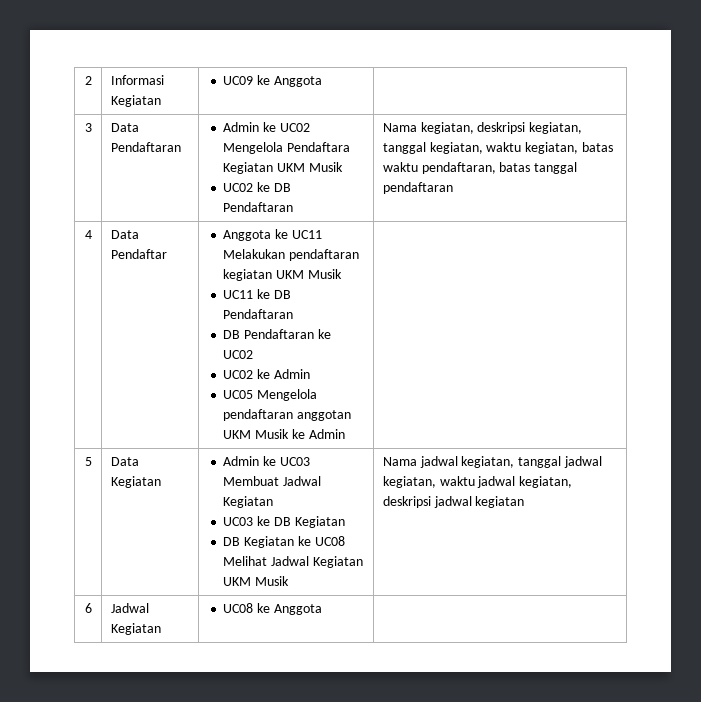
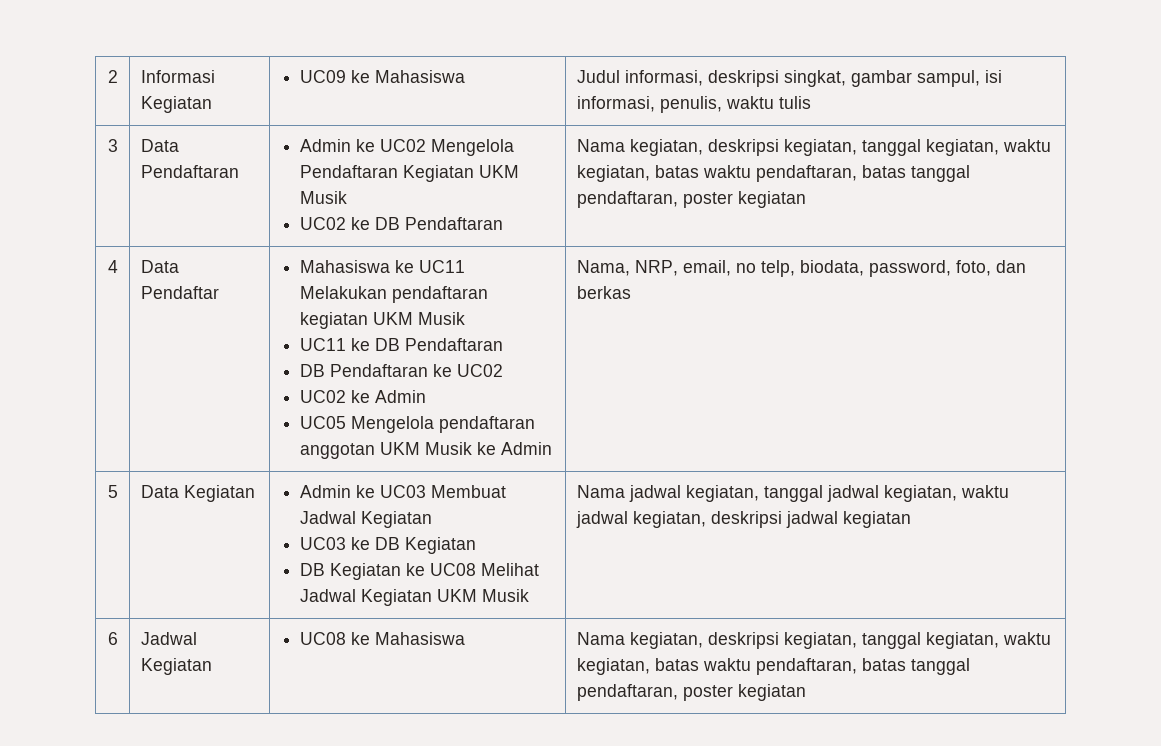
- 2 | Informasi Kegiatan | UC09 ke Anggota |
+ 2 | Informasi Kegiatan | UC09 ke Mahasiswa | Judul informasi, deskripsi singkat, gambar sampul, isi informasi, penulis, waktu tulis
- 3 | Data Pendaftaran | Admin ke UC02 Mengelola Pendaftara Kegiatan UKM Musik
- UC02 ke DB Pendaftaran | Nama kegiatan, deskripsi kegiatan, tanggal kegiatan, waktu kegiatan, batas waktu pendaftaran, batas tanggal pendaftaran
+ 3 | Data Pendaftaran | Admin ke UC02 Mengelola Pendaftaran Kegiatan UKM Musik
+ UC02 ke DB Pendaftaran | Nama kegiatan, deskripsi kegiatan, tanggal kegiatan, waktu kegiatan, batas waktu pendaftaran, batas tanggal pendaftaran, poster kegiatan
- 4 | Data Pendaftar | Anggota ke UC11 Melakukan pendaftaran kegiatan UKM Musik
+ 4 | Data Pendaftar | Mahasiswa ke UC11 Melakukan pendaftaran kegiatan UKM Musik
  UC11 ke DB Pendaftaran
  DB Pendaftaran ke UC02
  UC02 ke Admin
- UC05 Mengelola pendaftaran anggotan UKM Musik ke Admin |
+ UC05 Mengelola pendaftaran anggotan UKM Musik ke Admin | Nama, NRP, email, no telp, biodata, password, foto, dan berkas
- 6 | Jadwal Kegiatan | UC08 ke Anggota |
+ 6 | Jadwal Kegiatan | UC08 ke Mahasiswa | Nama kegiatan, deskripsi kegiatan, tanggal kegiatan, waktu kegiatan, batas waktu pendaftaran, batas tanggal pendaftaran, poster kegiatan

